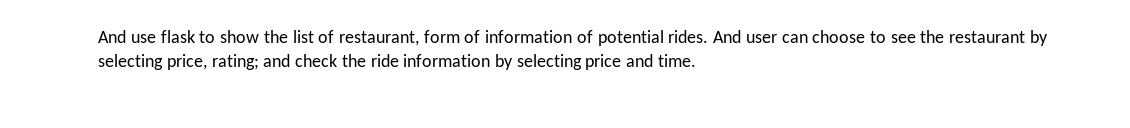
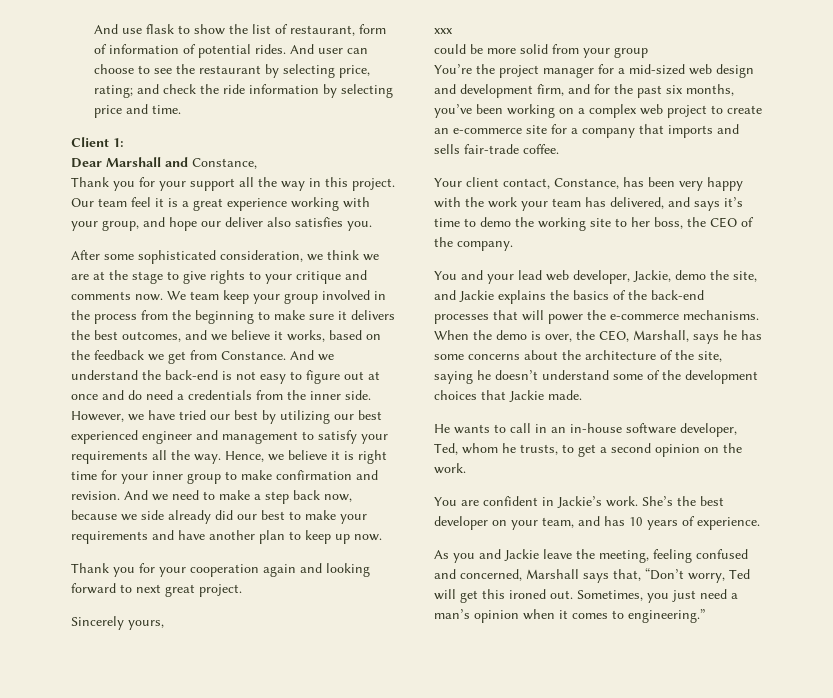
+ Client 1:
+ Dear Marshall and Constance,
+ Thank you for your support all the way in this project. Our team feel it is a great experience working with your group, and hope our deliver also satisfies you.
+ After some sophisticated consideration, we think we are at the stage to give rights to your critique and comments now. We team keep your group involved in the process from the beginning to make sure it delivers the best outcomes, and we believe it works, based on the feedback we get from Constance. And we understand the back-end is not easy to figure out at once and do need a credentials from the inner side. However, we have tried our best by utilizing our best experienced engineer and management to satisfy your requirements all the way. Hence, we believe it is right time for your inner group to make confirmation and revision. And we need to make a step back now, because we side already did our best to make your requirements and have another plan to keep up now.
+ Thank you for your cooperation again and looking forward to next great project.
+ Sincerely yours,
+ xxx
+ could be more solid from your group
+ You’re the project manager for a mid-sized web design and development firm, and for the past six months, you’ve been working on a complex web project to create an e-commerce site for a company that imports and sells fair-trade coffee.
+ Your client contact, Constance, has been very happy with the work your team has delivered, and says it’s time to demo the working site to her boss, the CEO of the company.
+ You and your lead web developer, Jackie, demo the site, and Jackie explains the basics of the back-end processes that will power the e-commerce mechanisms. When the demo is over, the CEO, Marshall, says he has some concerns about the architecture of the site, saying he doesn’t understand some of the development choices that Jackie made.
+ He wants to call in an in-house software developer, Ted, whom he trusts, to get a second opinion on the work.
+ You are confident in Jackie’s work. She’s the best developer on your team, and has 10 years of experience.
+ As you and Jackie leave the meeting, feeling confused and concerned, Marshall says that, “Don’t worry, Ted will get this ironed out. Sometimes, you just need a man’s opinion when it comes to engineering.”

